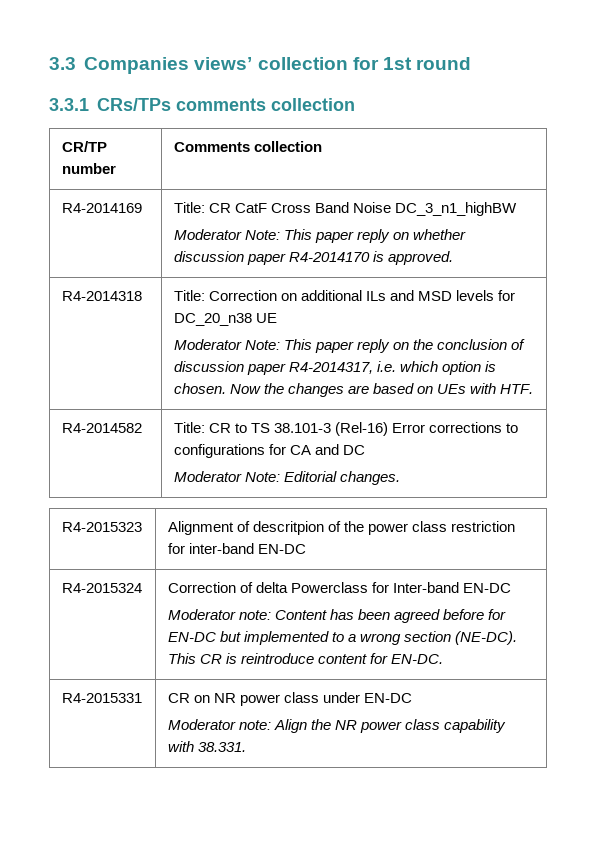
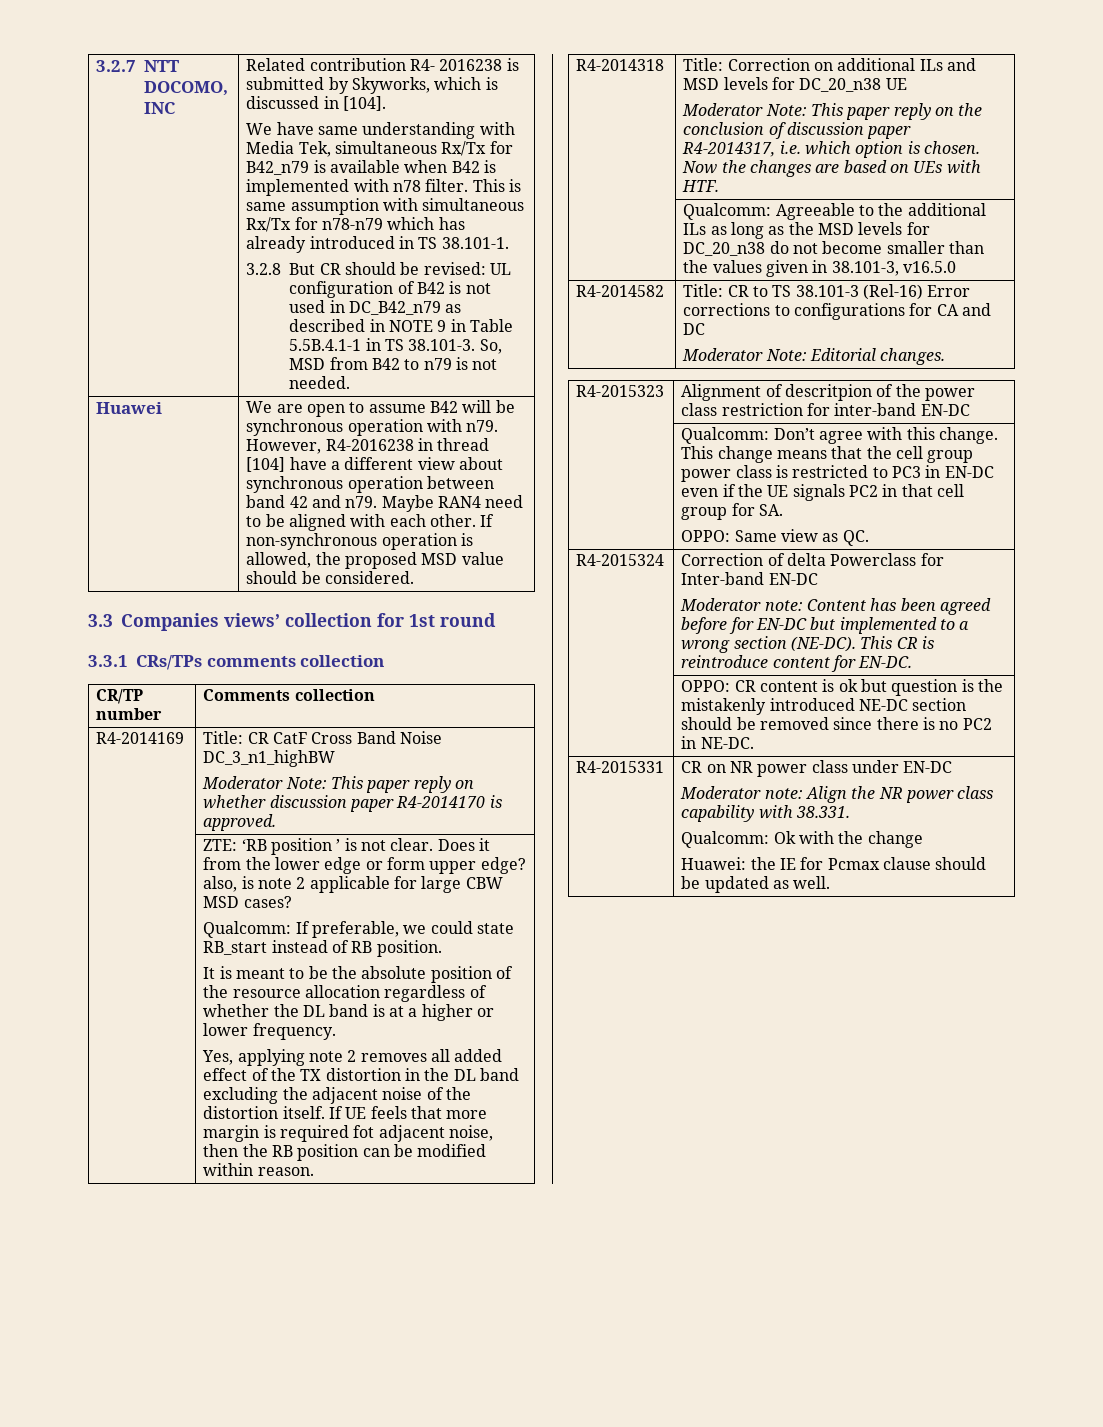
+ 3.2.7 NTT DOCOMO, INC | Related contribution R4- 2016238 is submitted by Skyworks, which is discussed in [104].
+ We have same understanding with Media Tek, simultaneous Rx/Tx for B42_n79 is available when B42 is implemented with n78 filter. This is same assumption with simultaneous Rx/Tx for n78-n79 which has already introduced in TS 38.101-1.
+ 3.2.8 But CR should be revised: UL configuration of B42 is not used in DC_B42_n79 as described in NOTE 9 in Table 5.5B.4.1-1 in TS 38.101-3. So, MSD from B42 to n79 is not needed.
+ Huawei | We are open to assume B42 will be synchronous operation with n79. However, R4-2016238 in thread [104] have a different view about synchronous operation between band 42 and n79. Maybe RAN4 need to be aligned with each other. If non-synchronous operation is allowed, the proposed MSD value should be considered.
+ ZTE: ‘RB position ’ is not clear. Does it from the lower edge or form upper edge? also, is note 2 applicable for large CBW MSD cases?
+ Qualcomm: If preferable, we could state RB_start instead of RB position.
+ It is meant to be the absolute position of the resource allocation regardless of whether the DL band is at a higher or lower frequency.
+ Yes, applying note 2 removes all added effect of the TX distortion in the DL band excluding the adjacent noise of the distortion itself. If UE feels that more margin is required fot adjacent noise, then the RB position can be modified within reason.
+ | Qualcomm: Agreeable to the additional ILs as long as the MSD levels for DC_20_n38 do not become smaller than the values given in 38.101-3, v16.5.0
+ | Qualcomm: Don’t agree with this change. This change means that the cell group power class is restricted to PC3 in EN-DC even if the UE signals PC2 in that cell group for SA.
+ OPPO: Same view as QC.
+ | OPPO: CR content is ok but question is the mistakenly introduced NE-DC section should be removed since there is no PC2 in NE-DC.
  R4-2015331 | CR on NR power class under EN-DC
  Moderator note: Align the NR power class capability with 38.331.
+ Qualcomm: Ok with the change
+ Huawei: the IE for Pcmax clause should be updated as well.

